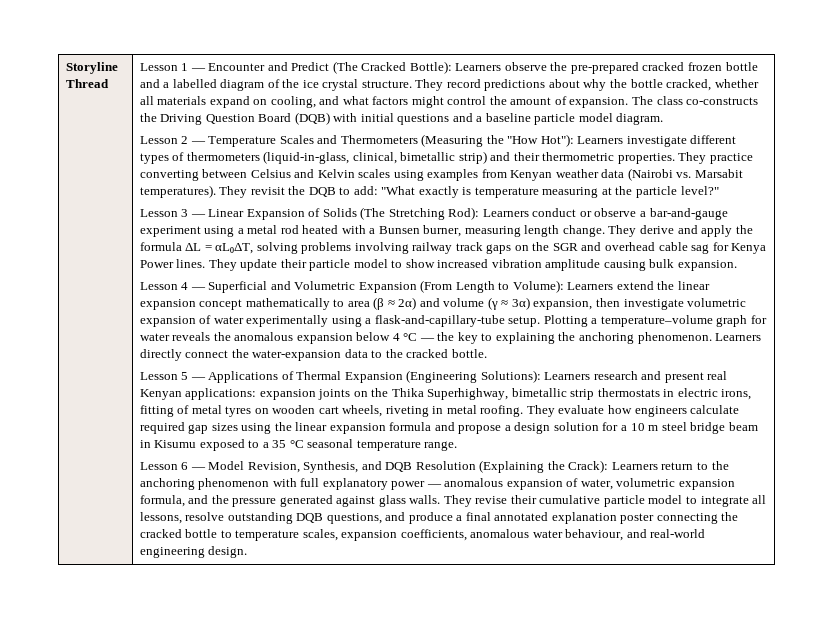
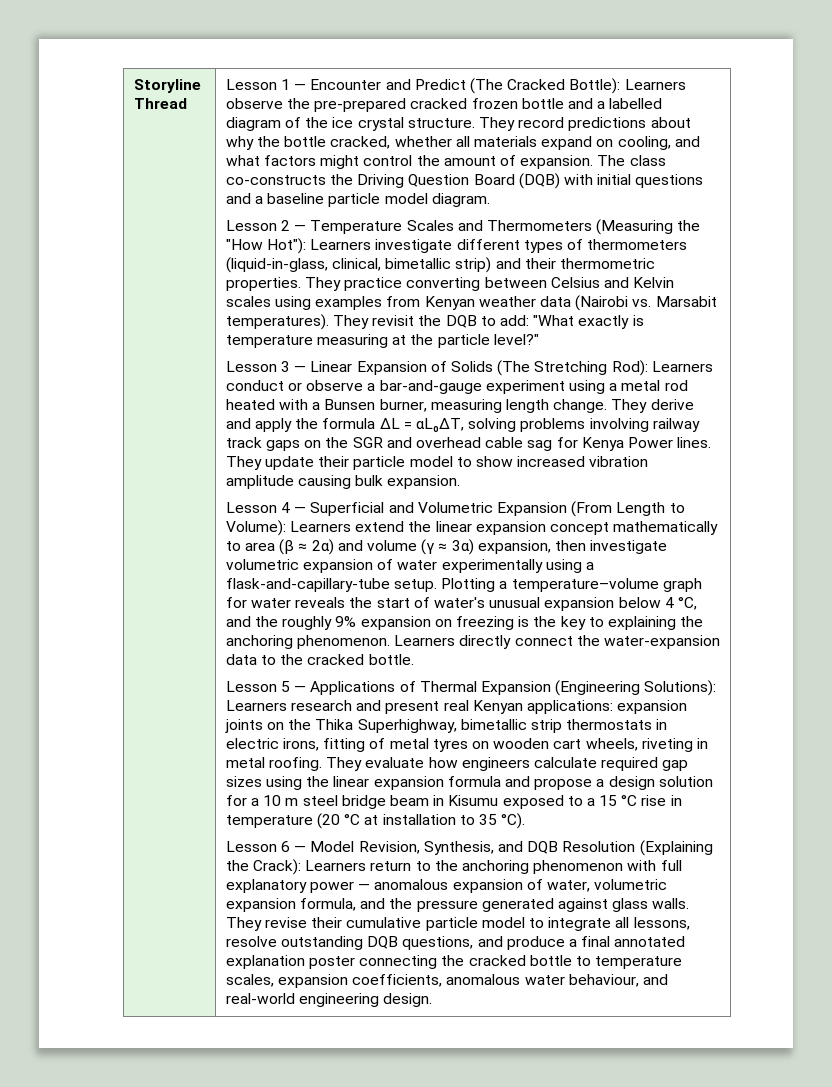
- Plotting a temperature–volume graph for water reveals the anomalous expansion below 4 °C — the key to explaining the anchoring phenomenon.
+ Plotting a temperature–volume graph for water reveals the start of water's unusual expansion below 4 °C, and the roughly 9% expansion on freezing is the key to explaining the anchoring phenomenon.
- They evaluate how engineers calculate required gap sizes using the linear expansion formula and propose a design solution for a 10 m steel bridge beam in Kisumu exposed to a 35 °C seasonal temperature range.
+ They evaluate how engineers calculate required gap sizes using the linear expansion formula and propose a design solution for a 10 m steel bridge beam in Kisumu exposed to a 15 °C rise in temperature (20 °C at installation to 35 °C).

